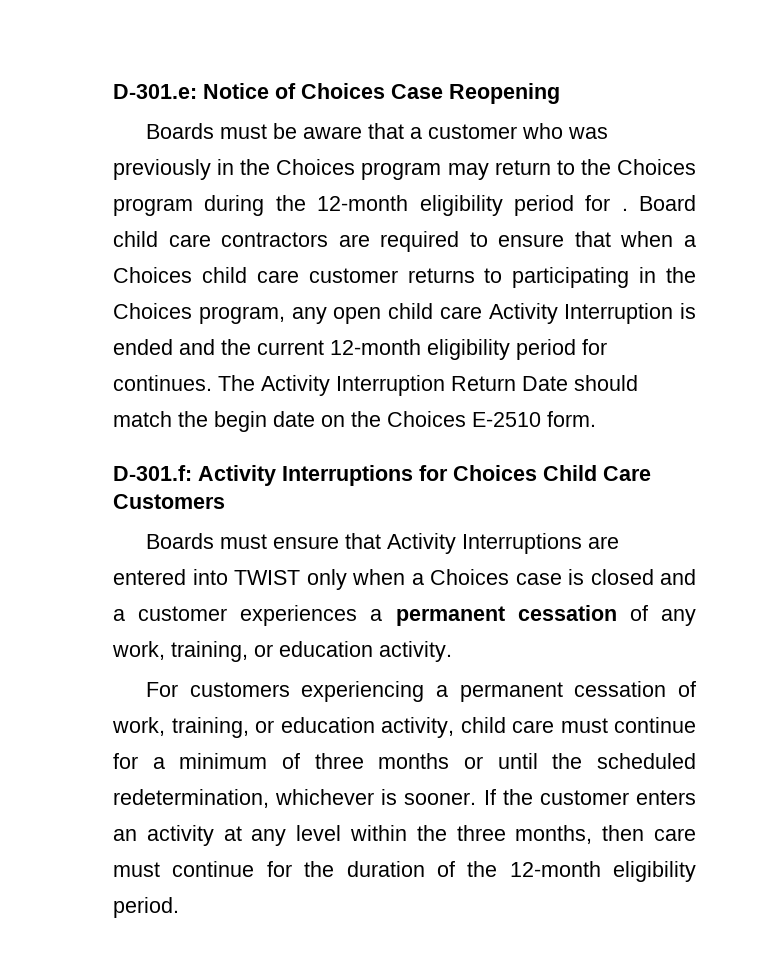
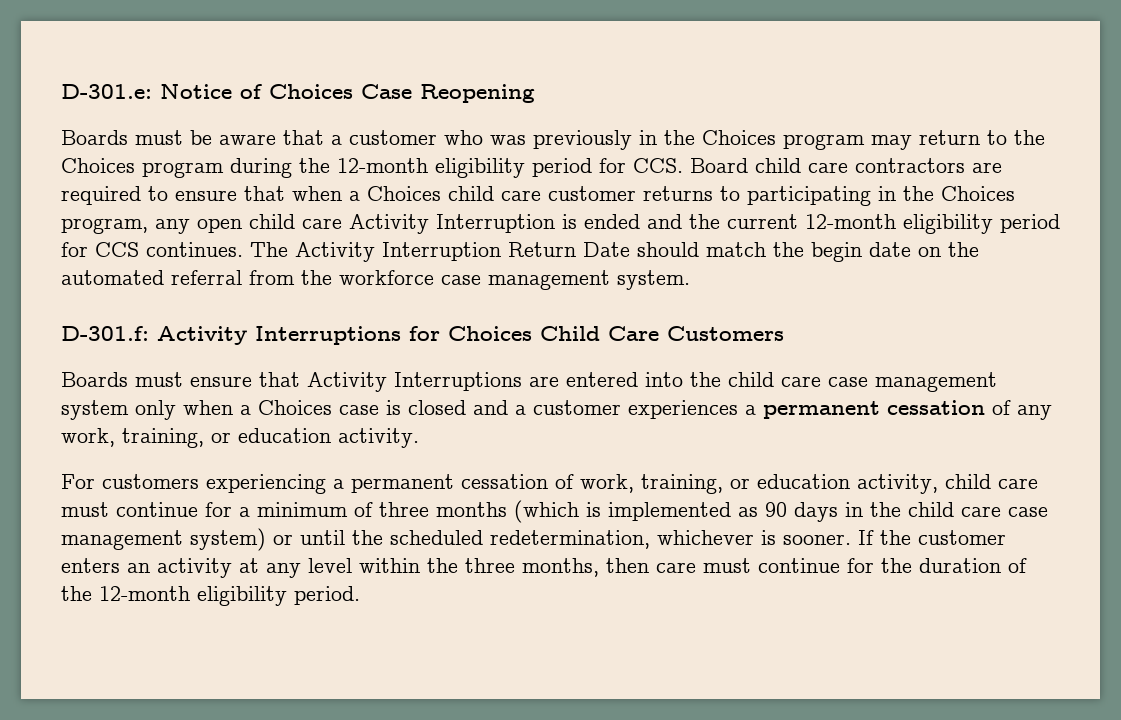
- Boards must be aware that a customer who was previously in the Choices program may return to the Choices program during the 12-month eligibility period for . Board child care contractors are required to ensure that when a Choices child care customer returns to participating in the Choices program, any open child care Activity Interruption is ended and the current 12-month eligibility period for continues.
+ Boards must be aware that a customer who was previously in the Choices program may return to the Choices program during the 12-month eligibility period for CCS. Board child care contractors are required to ensure that when a Choices child care customer returns to participating in the Choices program, any open child care Activity Interruption is ended and the current 12-month eligibility period for CCS continues.
- The Activity Interruption Return Date should match the begin date on the Choices E-2510 form.
+ The Activity Interruption Return Date should match the begin date on the automated referral from the workforce case management system.
- Boards must ensure that Activity Interruptions are entered into TWIST only when a Choices case is closed and a customer experiences a permanent cessation of any work, training, or education activity.
+ Boards must ensure that Activity Interruptions are entered into the child care case management system only when a Choices case is closed and a customer experiences a permanent cessation of any work, training, or education activity.
- For customers experiencing a permanent cessation of work, training, or education activity, child care must continue for a minimum of three months or until the scheduled redetermination, whichever is sooner.
+ For customers experiencing a permanent cessation of work, training, or education activity, child care must continue for a minimum of three months (which is implemented as 90 days in the child care case management system) or until the scheduled redetermination, whichever is sooner.

